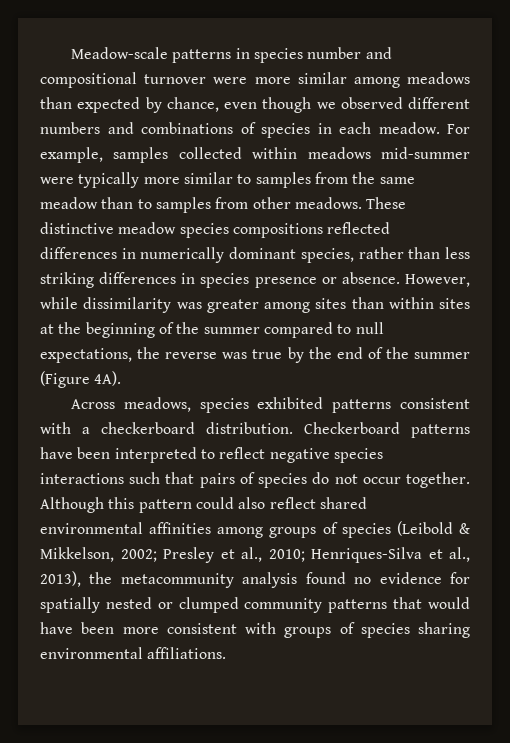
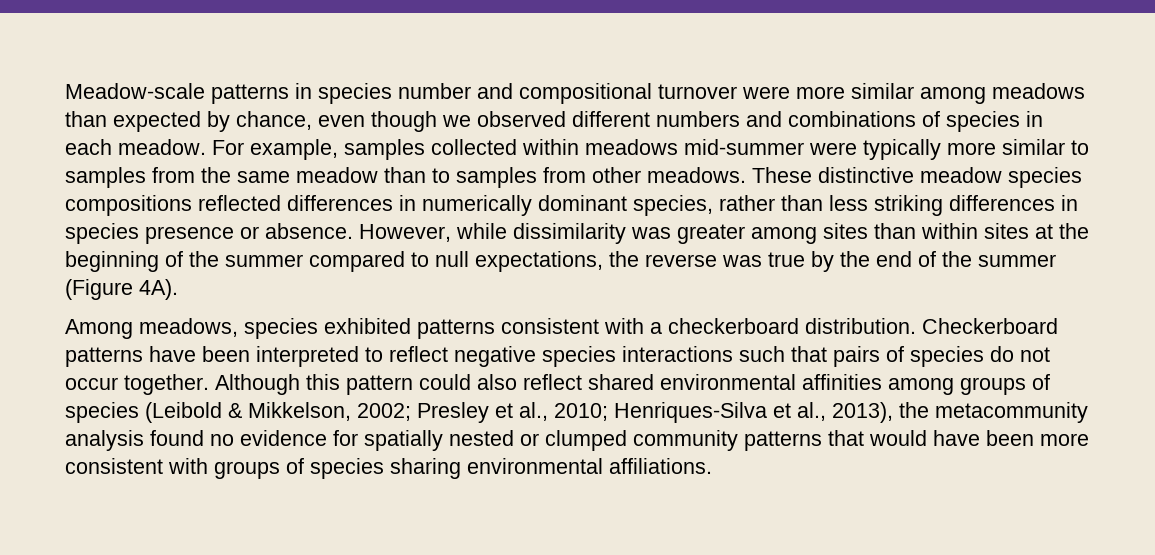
- Across meadows, species exhibited patterns consistent with a checkerboard distribution.
+ Among meadows, species exhibited patterns consistent with a checkerboard distribution.

